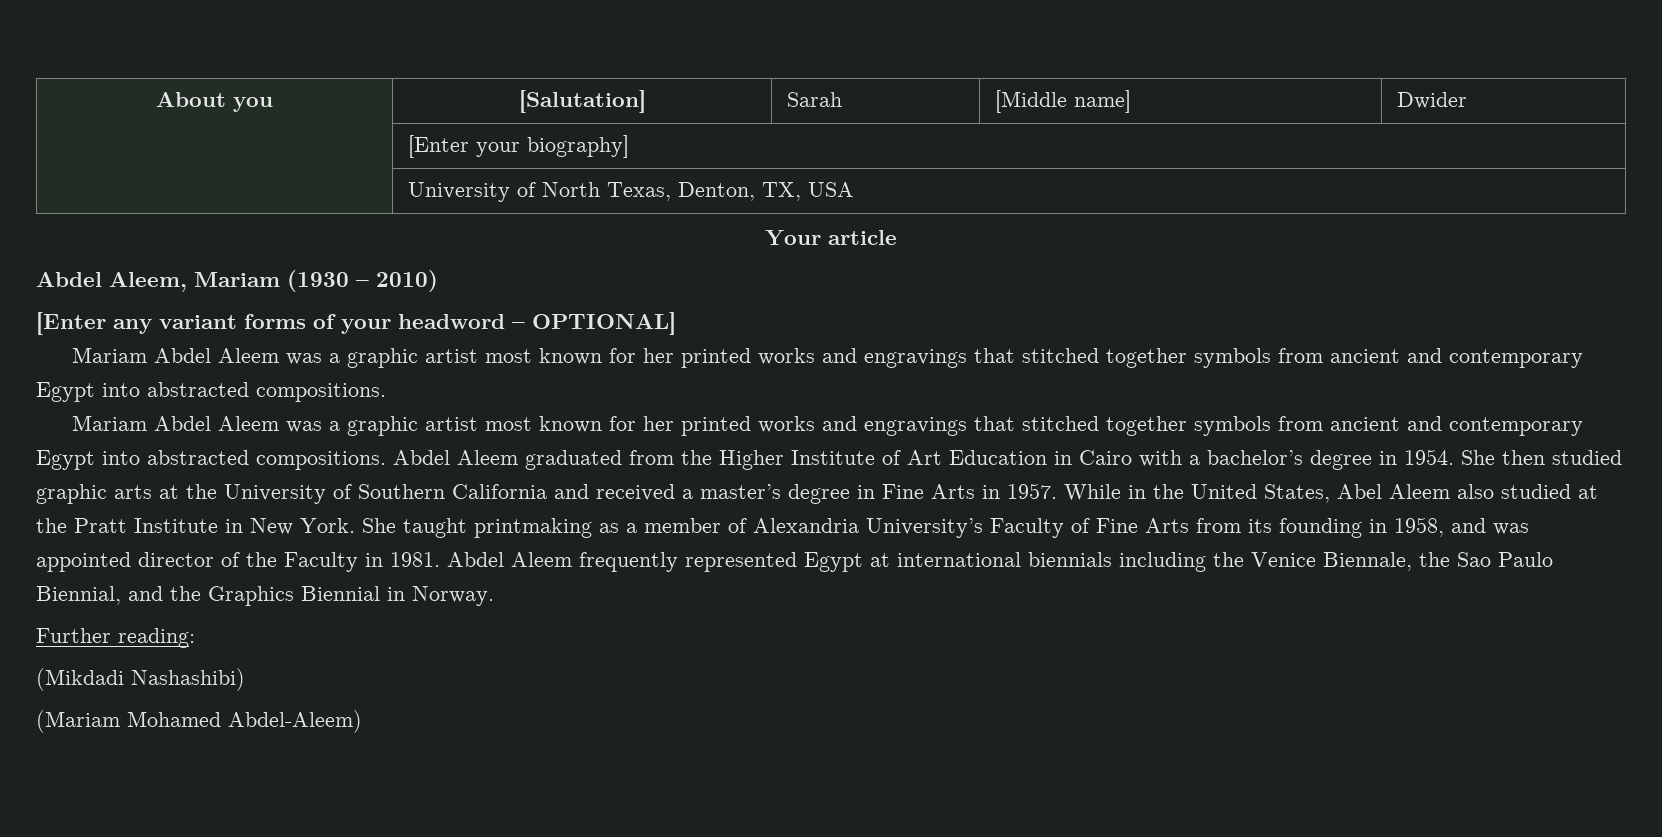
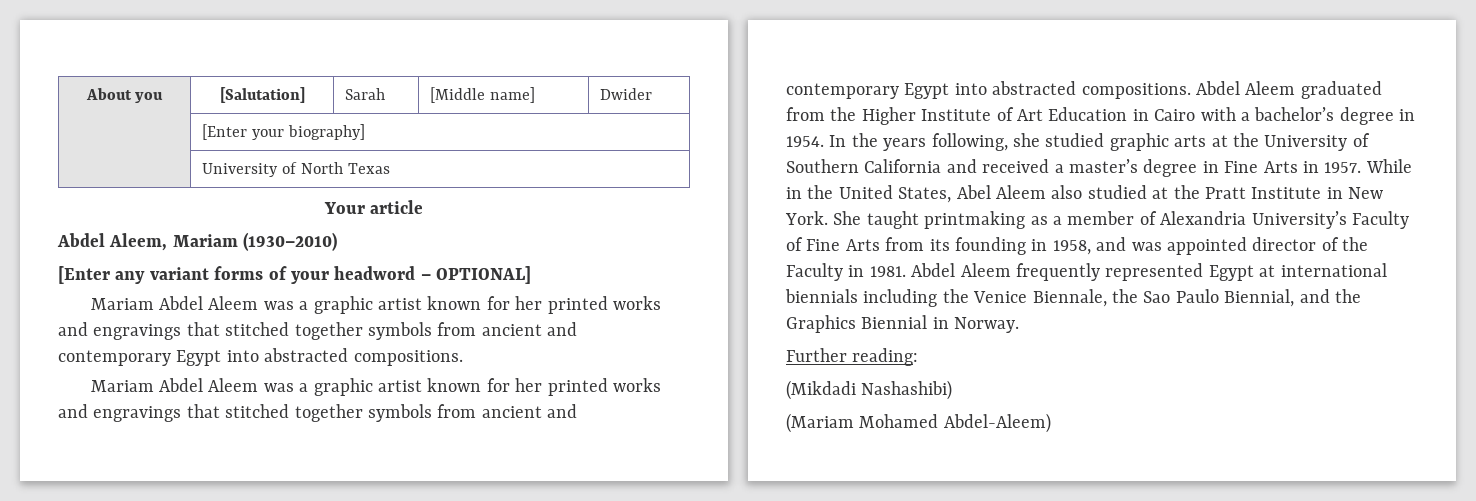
- | University of North Texas, Denton, TX, USA
+ | University of North Texas
- Abdel Aleem, Mariam (1930 – 2010)
+ Abdel Aleem, Mariam (1930–2010)
  [Enter any variant forms of your headword – OPTIONAL]
- Mariam Abdel Aleem was a graphic artist most known for her printed works and engravings that stitched together symbols from ancient and contemporary Egypt into abstracted compositions.
- Mariam Abdel Aleem was a graphic artist most known for her printed works and engravings that stitched together symbols from ancient and contemporary Egypt into abstracted compositions.
+ Mariam Abdel Aleem was a graphic artist known for her printed works and engravings that stitched together symbols from ancient and contemporary Egypt into abstracted compositions.
+ Mariam Abdel Aleem was a graphic artist known for her printed works and engravings that stitched together symbols from ancient and contemporary Egypt into abstracted compositions.
- She then studied graphic arts at the University of Southern California and received a master’s degree in Fine Arts in 1957.
+ In the years following, she studied graphic arts at the University of Southern California and received a master’s degree in Fine Arts in 1957.

